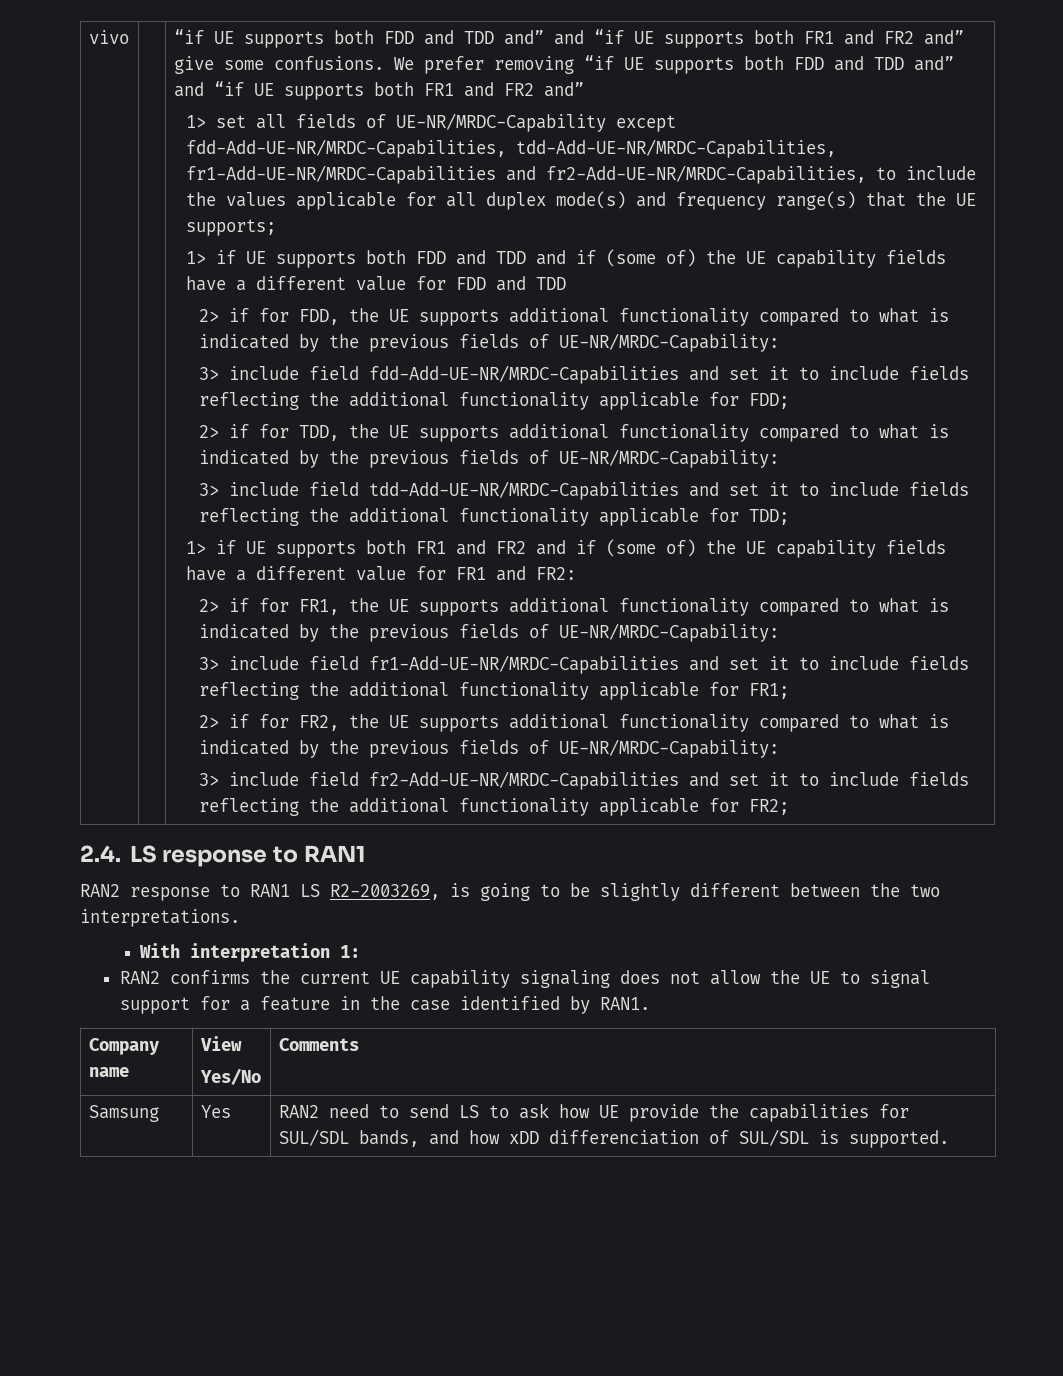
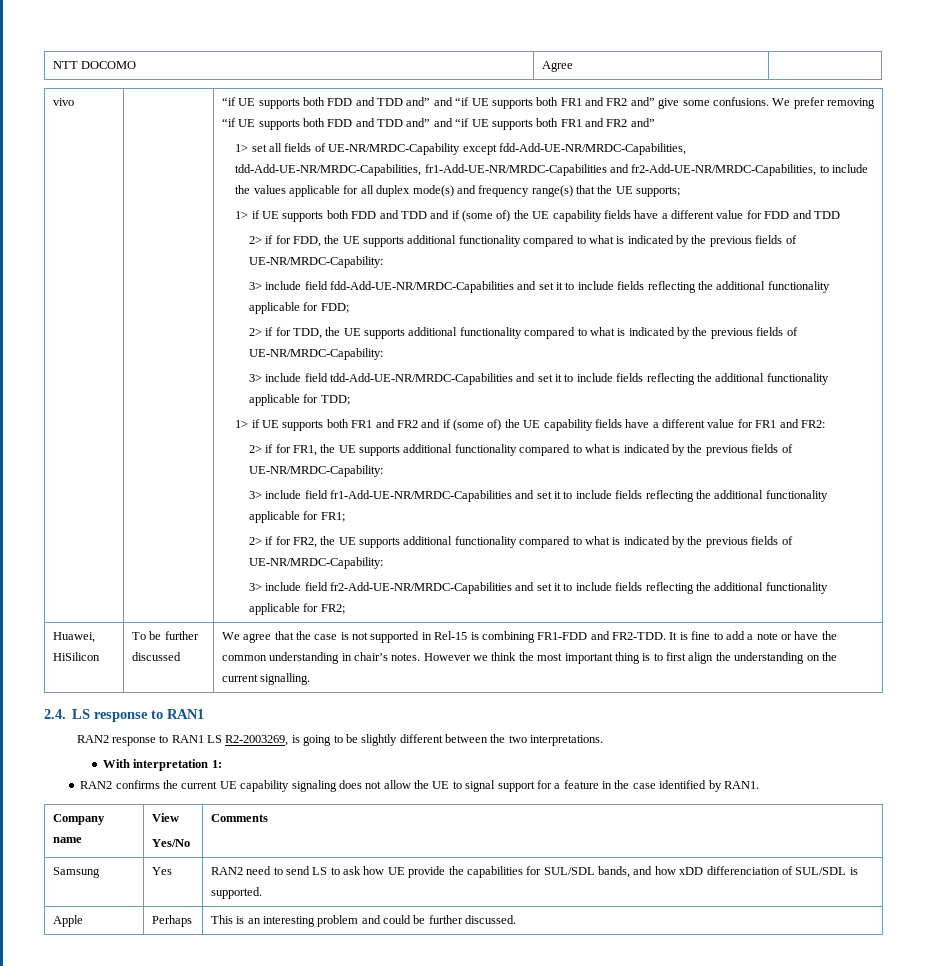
+ NTT DOCOMO | Agree
+ Huawei, HiSilicon | To be further discussed | We agree that the case is not supported in Rel-15 is combining FR1-FDD and FR2-TDD. It is fine to add a note or have the common understanding in chair’s notes. However we think the most important thing is to first align the understanding on the current signalling.
+ Apple | Perhaps | This is an interesting problem and could be further discussed.

